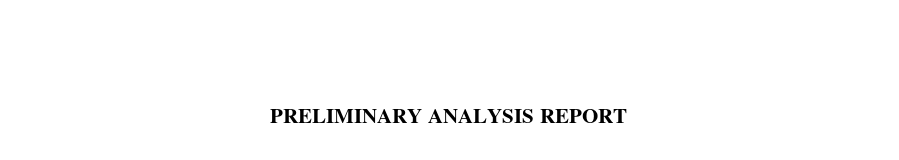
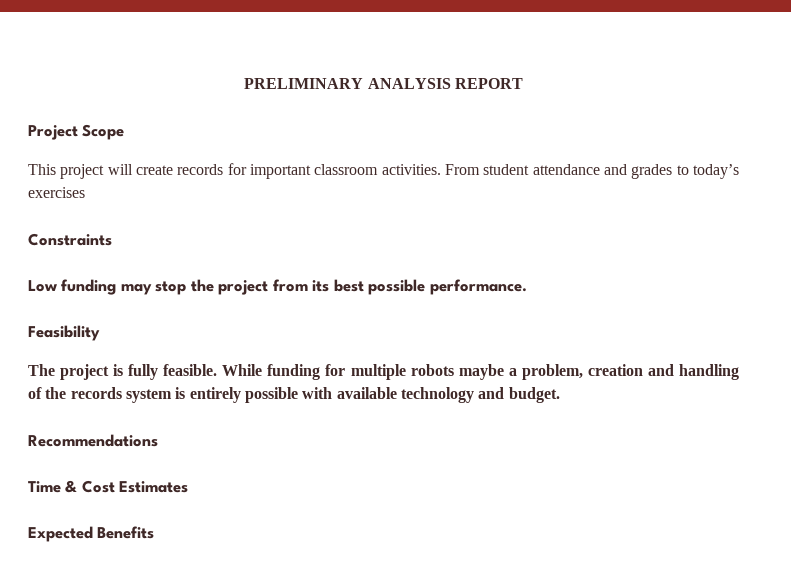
+ Project Scope
+ This project will create records for important classroom activities. From student attendance and grades to today’s exercises
+ Constraints
+ Low funding may stop the project from its best possible performance.
+ Feasibility
+ The project is fully feasible. While funding for multiple robots maybe a problem, creation and handling of the records system is entirely possible with available technology and budget.
+ Recommendations
+ Time & Cost Estimates
+ Expected Benefits

